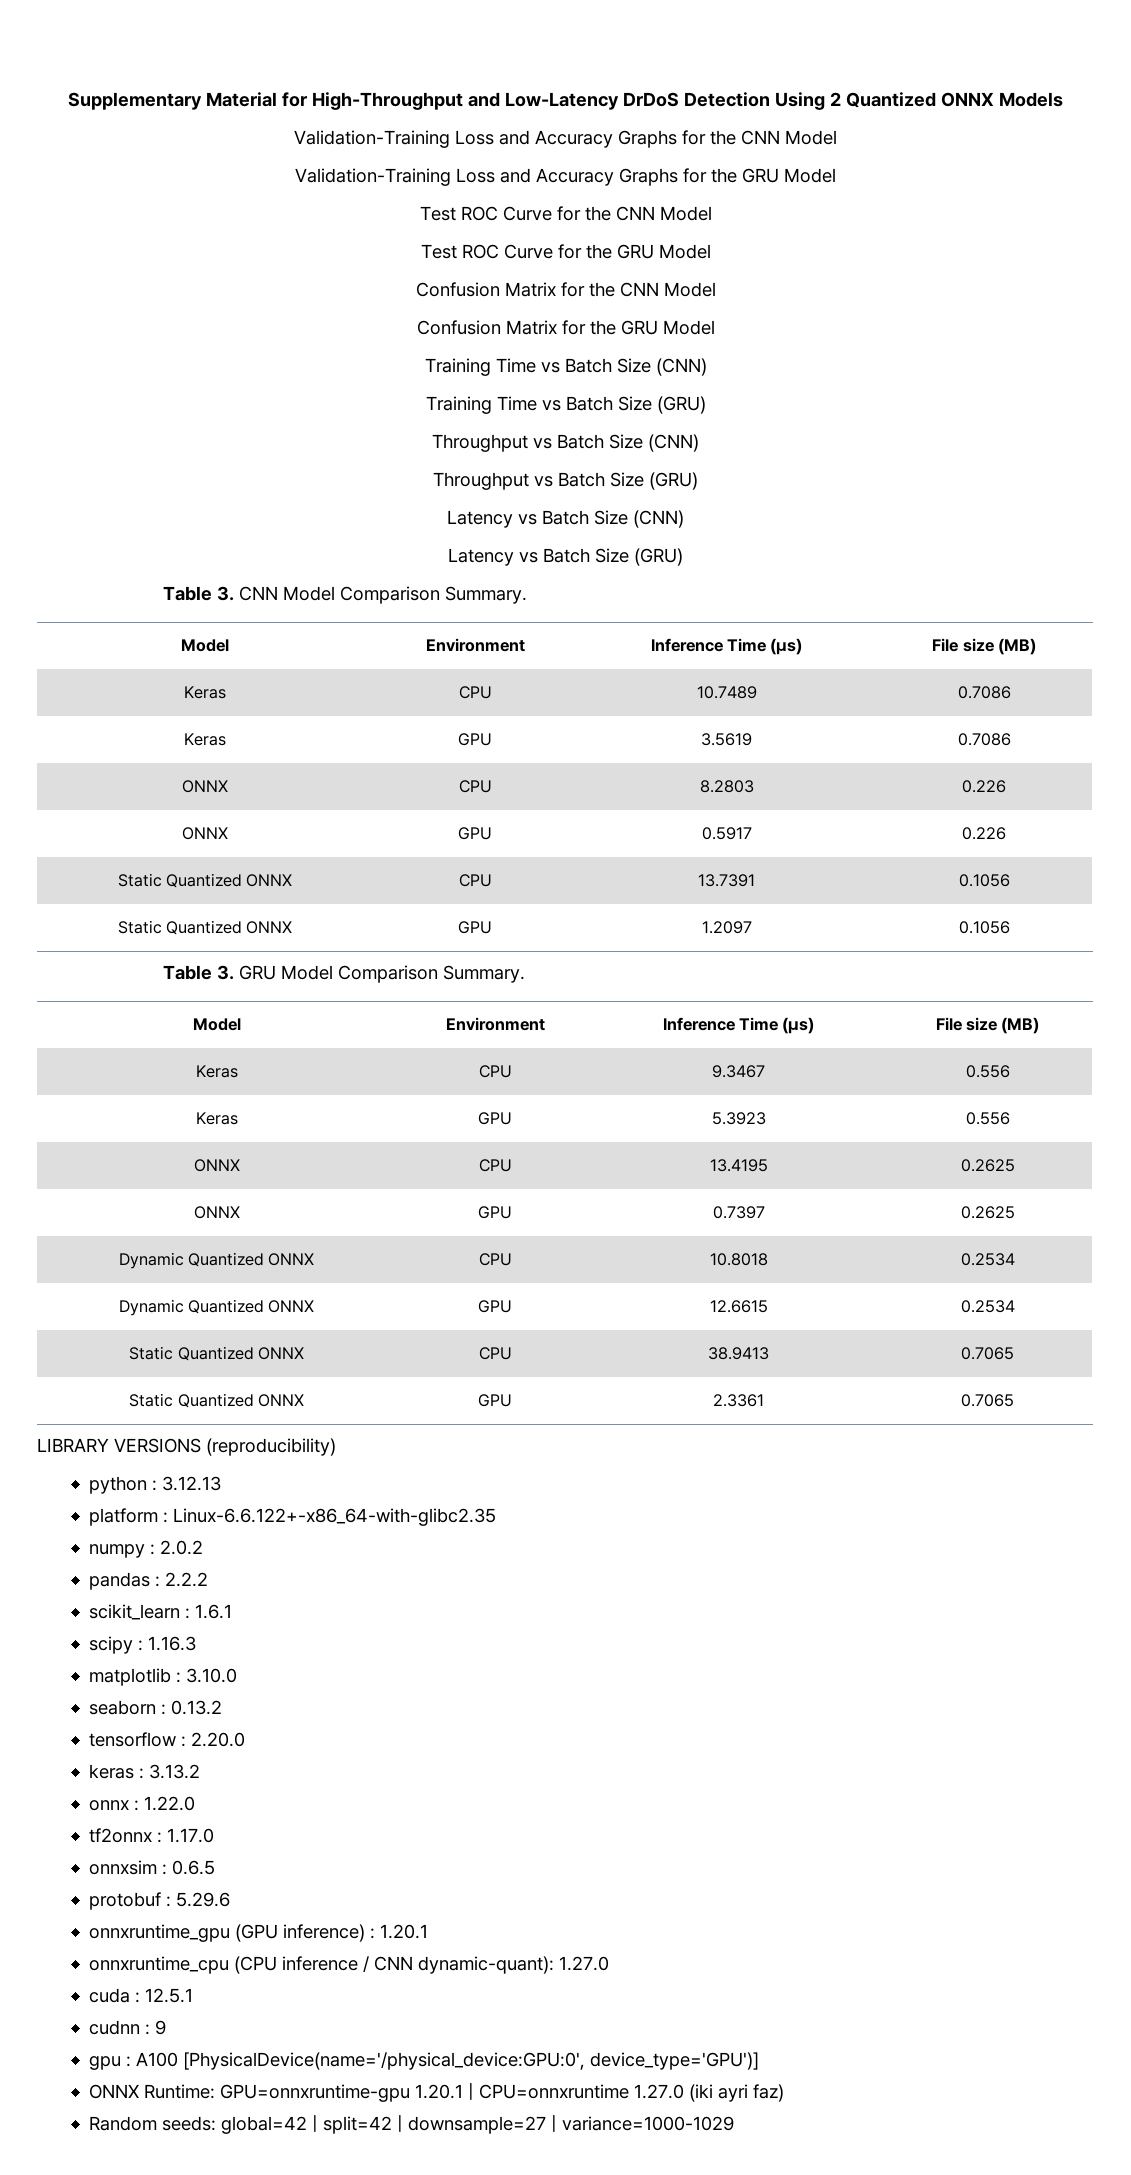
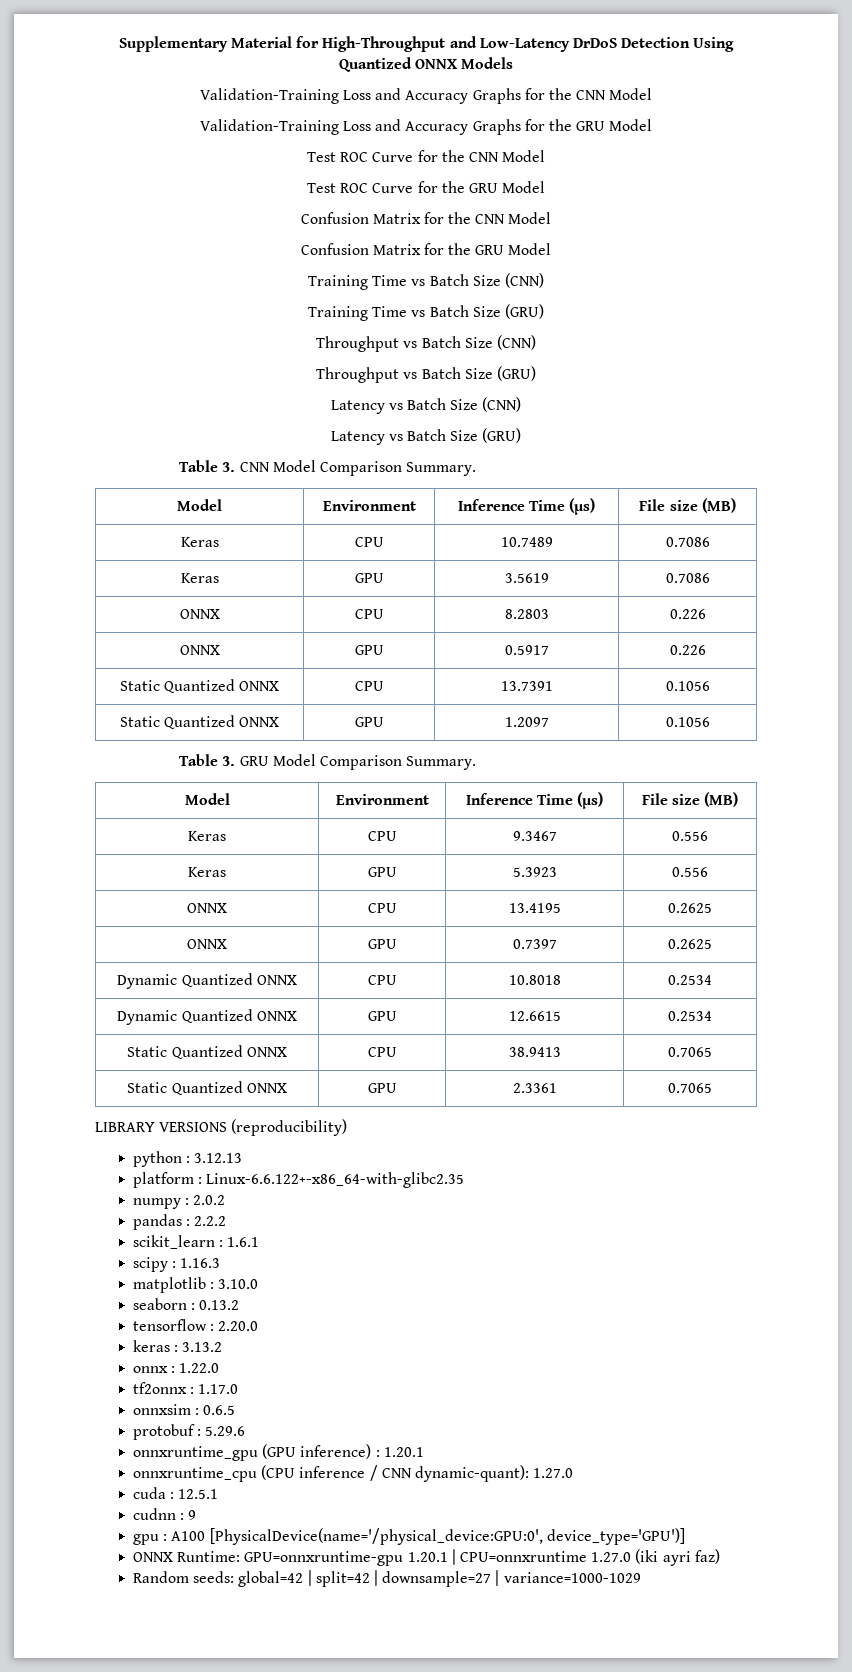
- Supplementary Material for High-Throughput and Low-Latency DrDoS Detection Using 2 Quantized ONNX Models
+ Supplementary Material for High-Throughput and Low-Latency DrDoS Detection Using Quantized ONNX Models

